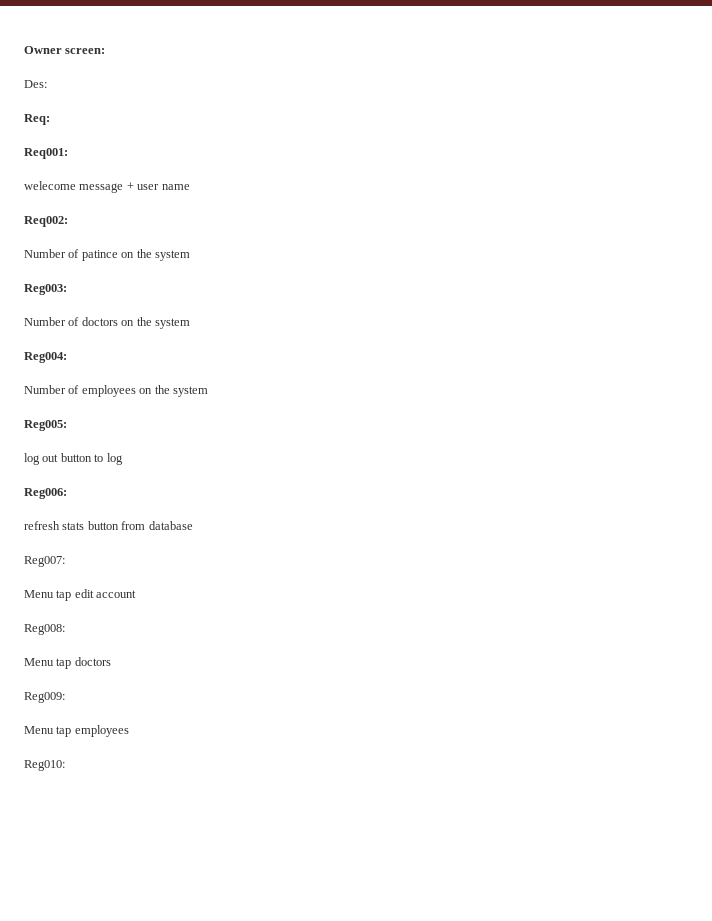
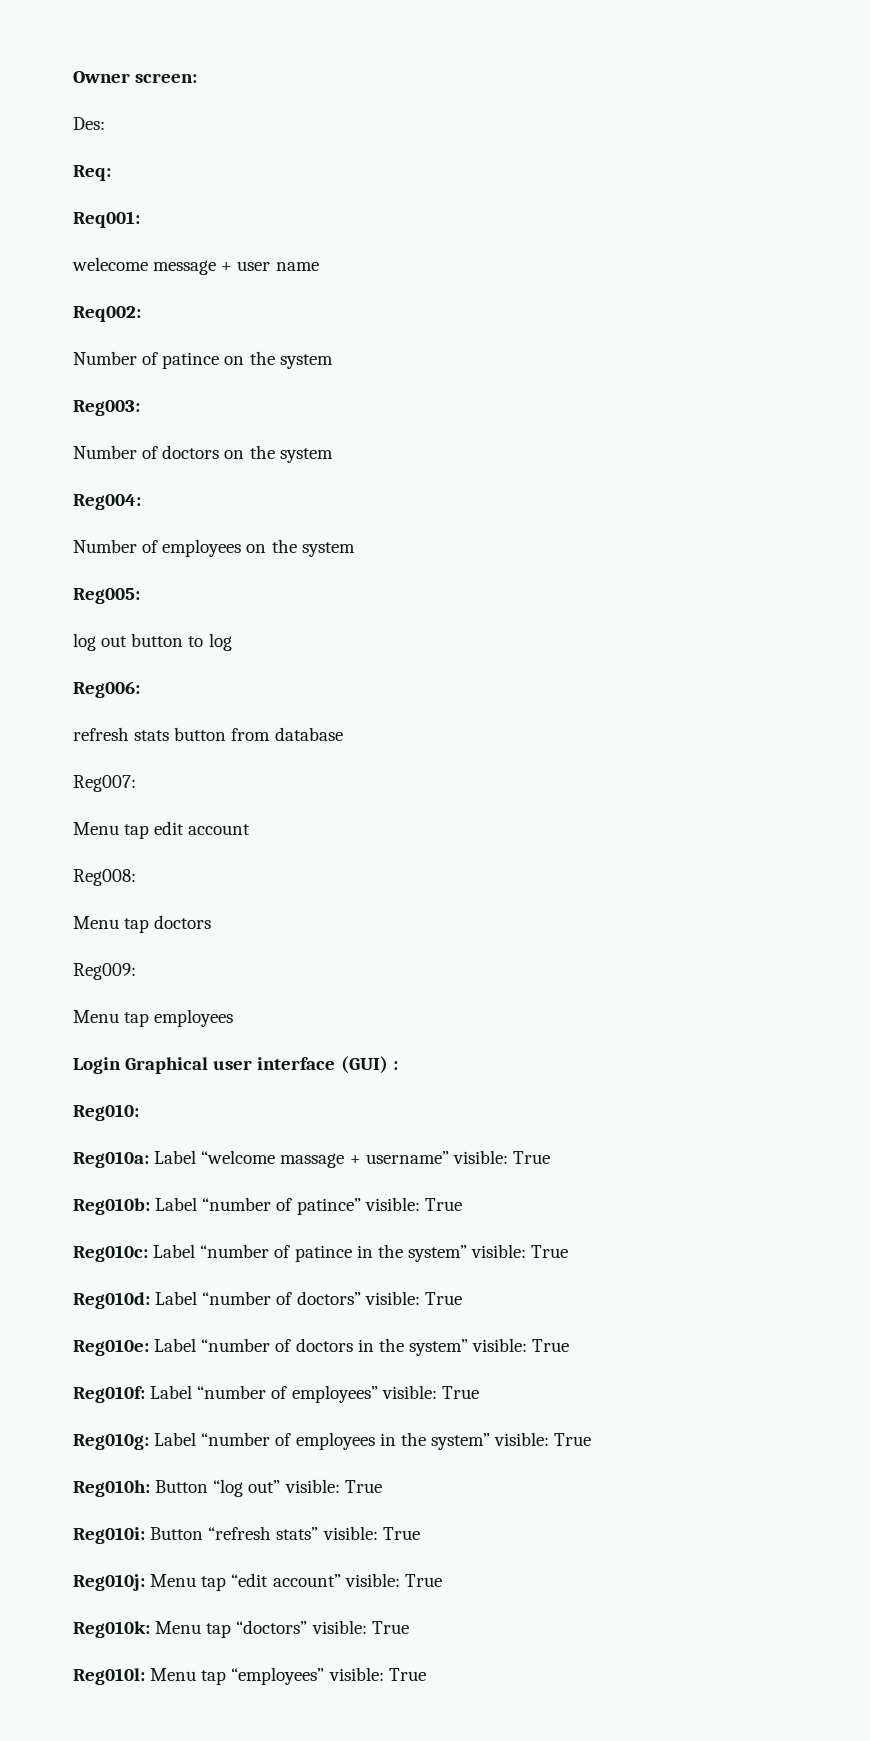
+ Login Graphical user interface (GUI) :
  Reg010:
+ Reg010a: Label “welcome massage + username” visible: True
+ Reg010b: Label “number of patince” visible: True
+ Reg010c: Label “number of patince in the system” visible: True
+ Reg010d: Label “number of doctors” visible: True
+ Reg010e: Label “number of doctors in the system” visible: True
+ Reg010f: Label “number of employees” visible: True
+ Reg010g: Label “number of employees in the system” visible: True
+ Reg010h: Button “log out” visible: True
+ Reg010i: Button “refresh stats” visible: True
+ Reg010j: Menu tap “edit account” visible: True
+ Reg010k: Menu tap “doctors” visible: True
+ Reg010l: Menu tap “employees” visible: True

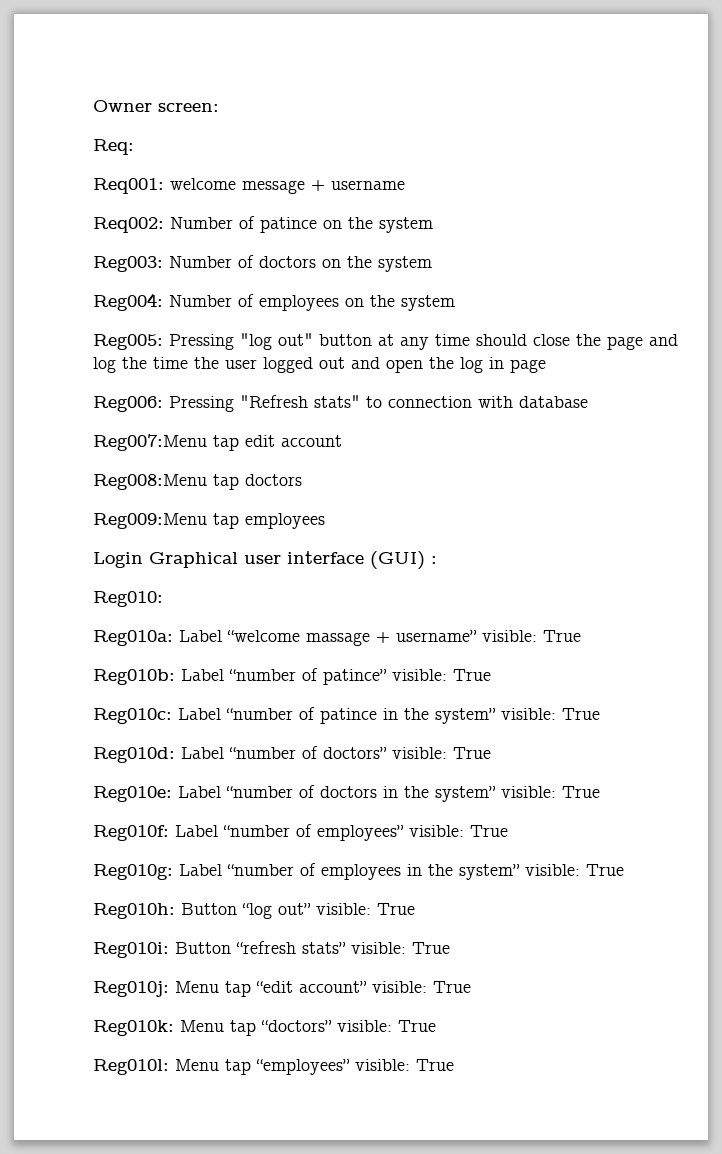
- Des:
- Req001:
- welecome message + user name
+ Req001: welcome message + username
- Req002:
- Number of patince on the system
+ Req002: Number of patince on the system
- Reg003:
- Number of doctors on the system
+ Reg003: Number of doctors on the system
- Reg004:
- Number of employees on the system
+ Reg004: Number of employees on the system
- Reg005:
- log out button to log
+ Reg005: Pressing "log out" button at any time should close the page and log the time the user logged out and open the log in page
- Reg006:
- refresh stats button from database
+ Reg006: Pressing "Refresh stats" to connection with database
- Reg007:
- Menu tap edit account
+ Reg007:Menu tap edit account
- Reg008:
- Menu tap doctors
+ Reg008:Menu tap doctors
- Reg009:
- Menu tap employees
+ Reg009:Menu tap employees

